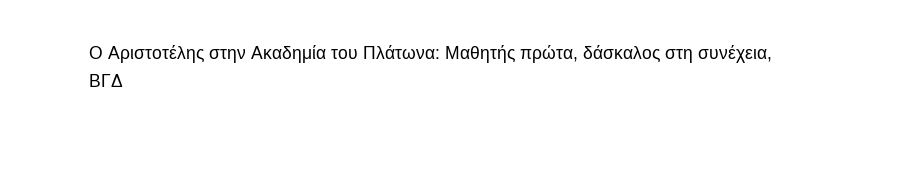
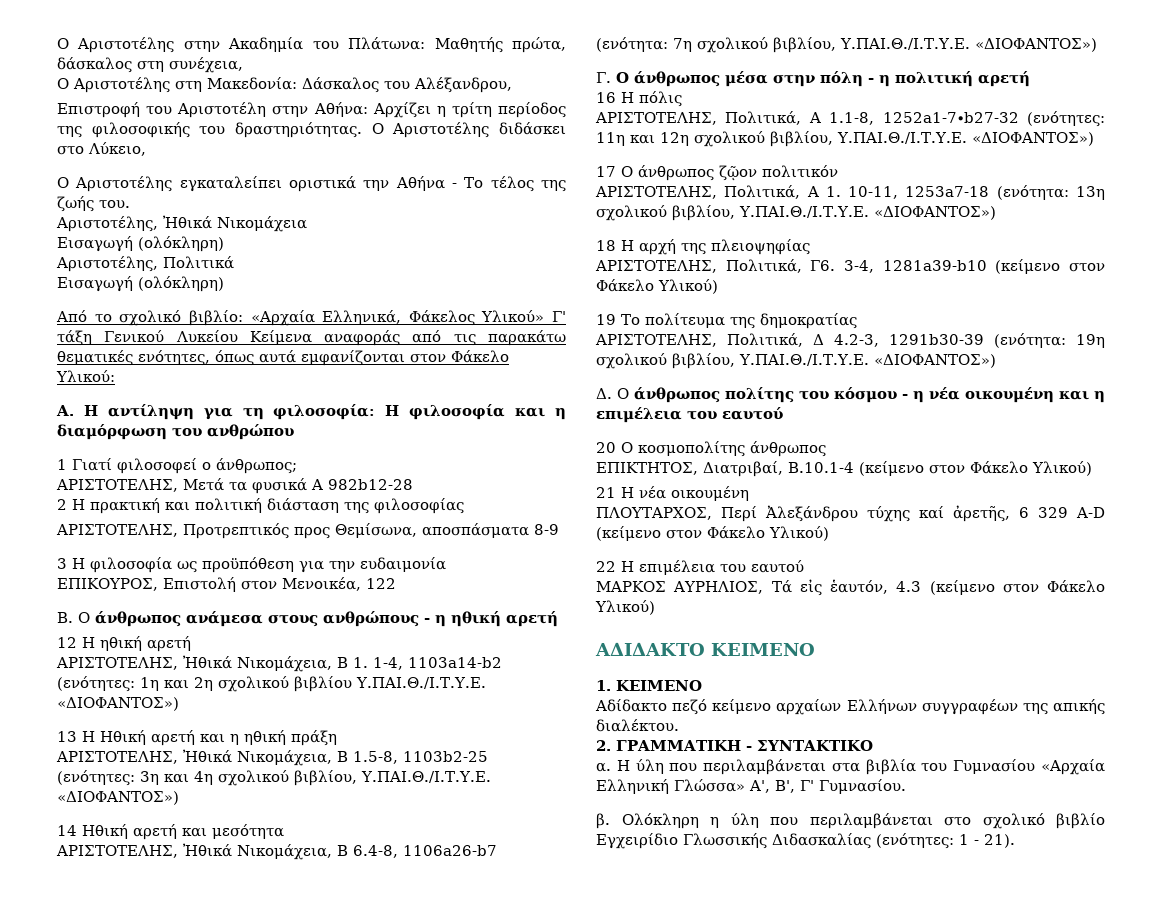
- ΒΓΔ
+ Ο Αριστοτέλης στη Μακεδονία: Δάσκαλος του Αλέξανδρου,
+ Επιστροφή του Αριστοτέλη στην Αθήνα: Αρχίζει η τρίτη περίοδος της φιλοσοφικής του δραστηριότητας. Ο Αριστοτέλης διδάσκει στο Λύκειο,
+ Ο Αριστοτέλης εγκαταλείπει οριστικά την Αθήνα - Το τέλος της ζωής του.
+ Αριστοτέλης, Ἠθικά Νικομάχεια
+ Εισαγωγή (ολόκληρη)
+ Αριστοτέλης, Πολιτικά
+ Εισαγωγή (ολόκληρη)
+ Από το σχολικό βιβλίο: «Αρχαία Ελληνικά, Φάκελος Υλικού» Γ' τάξη Γενικού Λυκείου Κείμενα αναφοράς από τις παρακάτω θεματικές ενότητες, όπως αυτά εμφανίζονται στον Φάκελο Υλικού:
+ Α. Η αντίληψη για τη φιλοσοφία: Η φιλοσοφία και η διαμόρφωση του ανθρώπου
+ 1 Γιατί φιλοσοφεί ο άνθρωπος;
+ ΑΡΙΣΤΟΤΕΛΗΣ, Μετά τα φυσικά Α 982b12-28
+ 2 Η πρακτική και πολιτική διάσταση της φιλοσοφίας
+ ΑΡΙΣΤΟΤΕΛΗΣ, Προτρεπτικός προς Θεμίσωνα, αποσπάσματα 8-9
+ 3 Η φιλοσοφία ως προϋπόθεση για την ευδαιμονία
+ ΕΠΙΚΟΥΡΟΣ, Επιστολή στον Μενοικέα, 122
+ Β. Ο άνθρωπος ανάμεσα στους ανθρώπους - η ηθική αρετή
+ 12 Η ηθική αρετή
+ ΑΡΙΣΤΟΤΕΛΗΣ, Ἠθικά Νικομάχεια, Β 1. 1-4, 1103a14-b2 (ενότητες: 1η και 2η σχολικού βιβλίου Υ.ΠΑΙ.Θ./Ι.Τ.Υ.Ε. «ΔΙΟΦΑΝΤΟΣ»)
+ 13 Η Ηθική αρετή και η ηθική πράξη
+ ΑΡΙΣΤΟΤΕΛΗΣ, Ἠθικά Νικομάχεια, Β 1.5-8, 1103b2-25 (ενότητες: 3η και 4η σχολικού βιβλίου, Υ.ΠΑΙ.Θ./Ι.Τ.Υ.Ε. «ΔΙΟΦΑΝΤΟΣ»)
+ 14 Ηθική αρετή και μεσότητα
+ ΑΡΙΣΤΟΤΕΛΗΣ, Ἠθικά Νικομάχεια, Β 6.4-8, 1106a26-b7 (ενότητα: 7η σχολικού βιβλίου, Υ.ΠΑΙ.Θ./Ι.Τ.Υ.Ε. «ΔΙΟΦΑΝΤΟΣ»)
+ Γ. Ο άνθρωπος μέσα στην πόλη - η πολιτική αρετή
+ 16 Η πόλις
+ ΑΡΙΣΤΟΤΕΛΗΣ, Πολιτικά, Α 1.1-8, 1252a1-7∙b27-32 (ενότητες: 11η και 12η σχολικού βιβλίου, Υ.ΠΑΙ.Θ./Ι.Τ.Υ.Ε. «ΔΙΟΦΑΝΤΟΣ»)
+ 17 Ο άνθρωπος ζῷον πολιτικόν
+ ΑΡΙΣΤΟΤΕΛΗΣ, Πολιτικά, Α 1. 10-11, 1253a7-18 (ενότητα: 13η σχολικού βιβλίου, Υ.ΠΑΙ.Θ./Ι.Τ.Υ.Ε. «ΔΙΟΦΑΝΤΟΣ»)
+ 18 Η αρχή της πλειοψηφίας
+ ΑΡΙΣΤΟΤΕΛΗΣ, Πολιτικά, Γ6. 3-4, 1281a39-b10 (κείμενο στον Φάκελο Υλικού)
+ 19 Το πολίτευμα της δημοκρατίας
+ ΑΡΙΣΤΟΤΕΛΗΣ, Πολιτικά, Δ 4.2-3, 1291b30-39 (ενότητα: 19η σχολικού βιβλίου, Υ.ΠΑΙ.Θ./Ι.Τ.Υ.Ε. «ΔΙΟΦΑΝΤΟΣ»)
+ Δ. Ο άνθρωπος πολίτης του κόσμου - η νέα οικουμένη και η επιμέλεια του εαυτού
+ 20 Ο κοσμοπολίτης άνθρωπος
+ ΕΠΙΚΤΗΤΟΣ, Διατριβαί, Β.10.1-4 (κείμενο στον Φάκελο Υλικού)
+ 21 Η νέα οικουμένη
+ ΠΛΟΥΤΑΡΧΟΣ, Περί Ἀλεξάνδρου τύχης καί ἀρετῆς, 6 329 A-D (κείμενο στον Φάκελο Υλικού)
+ 22 Η επιμέλεια του εαυτού
+ ΜΑΡΚΟΣ ΑΥΡΗΛΙΟΣ, Τά εἰς ἑαυτόν, 4.3 (κείμενο στον Φάκελο Υλικού)
+ ΑΔΙΔΑΚΤΟ ΚΕΙΜΕΝΟ
+ 1. ΚΕΙΜΕΝΟ
+ Αδίδακτο πεζό κείμενο αρχαίων Ελλήνων συγγραφέων της απικής διαλέκτου.
+ 2. ΓΡΑΜΜΑΤΙΚΗ - ΣΥΝΤΑΚΤΙΚΟ
+ α. Η ύλη που περιλαμβάνεται στα βιβλία του Γυμνασίου «Αρχαία Ελληνική Γλώσσα» Α', Β', Γ' Γυμνασίου.
+ β. Ολόκληρη η ύλη που περιλαμβάνεται στο σχολικό βιβλίο Εγχειρίδιο Γλωσσικής Διδασκαλίας (ενότητες: 1 - 21).

